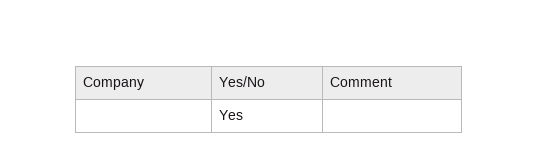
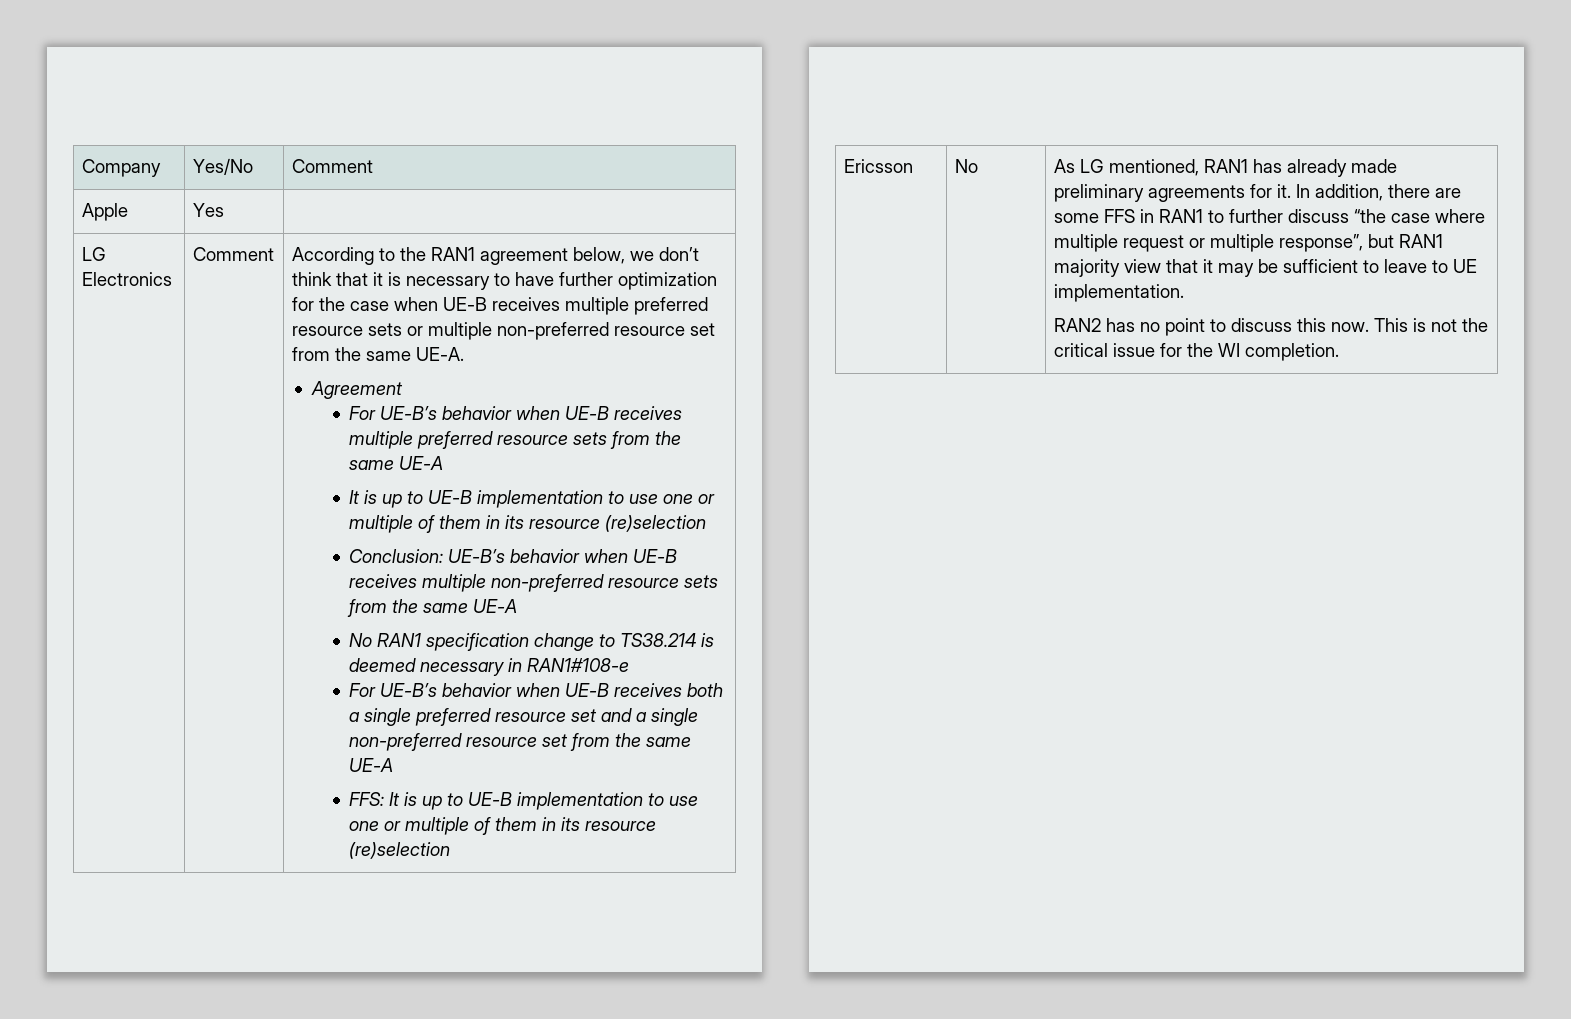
- | Yes |
+ Apple | Yes |
+ LG Electronics | Comment | According to the RAN1 agreement below, we don’t think that it is necessary to have further optimization for the case when UE-B receives multiple preferred resource sets or multiple non-preferred resource set from the same UE-A.
+ Agreement
+ For UE-B’s behavior when UE-B receives multiple preferred resource sets from the same UE-A
+ It is up to UE-B implementation to use one or multiple of them in its resource (re)selection
+ Conclusion: UE-B’s behavior when UE-B receives multiple non-preferred resource sets from the same UE-A
+ No RAN1 specification change to TS38.214 is deemed necessary in RAN1#108-e
+ For UE-B’s behavior when UE-B receives both a single preferred resource set and a single non-preferred resource set from the same UE-A
+ FFS: It is up to UE-B implementation to use one or multiple of them in its resource (re)selection
+ Ericsson | No | As LG mentioned, RAN1 has already made preliminary agreements for it. In addition, there are some FFS in RAN1 to further discuss “the case where multiple request or multiple response”, but RAN1 majority view that it may be sufficient to leave to UE implementation.
+ RAN2 has no point to discuss this now. This is not the critical issue for the WI completion.

